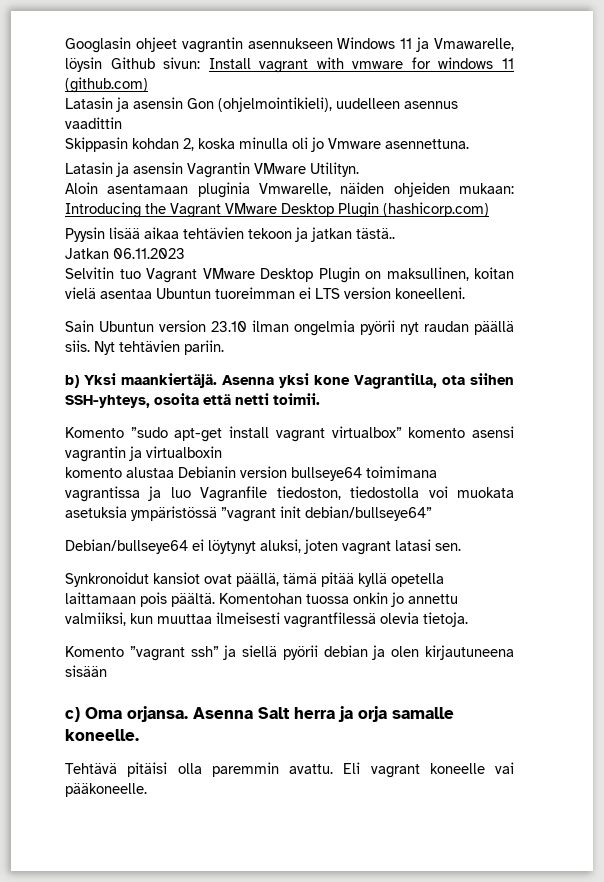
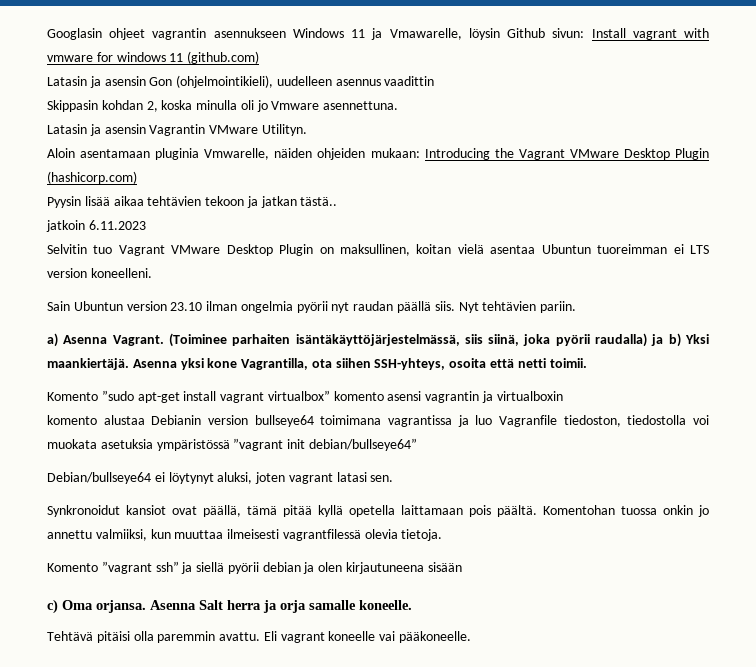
- Jatkan 06.11.2023
+ jatkoin 6.11.2023
- b) Yksi maankiertäjä.
+ a) Asenna Vagrant. (Toiminee parhaiten isäntäkäyttöjärjestelmässä, siis siinä, joka pyörii raudalla) ja b) Yksi maankiertäjä.

